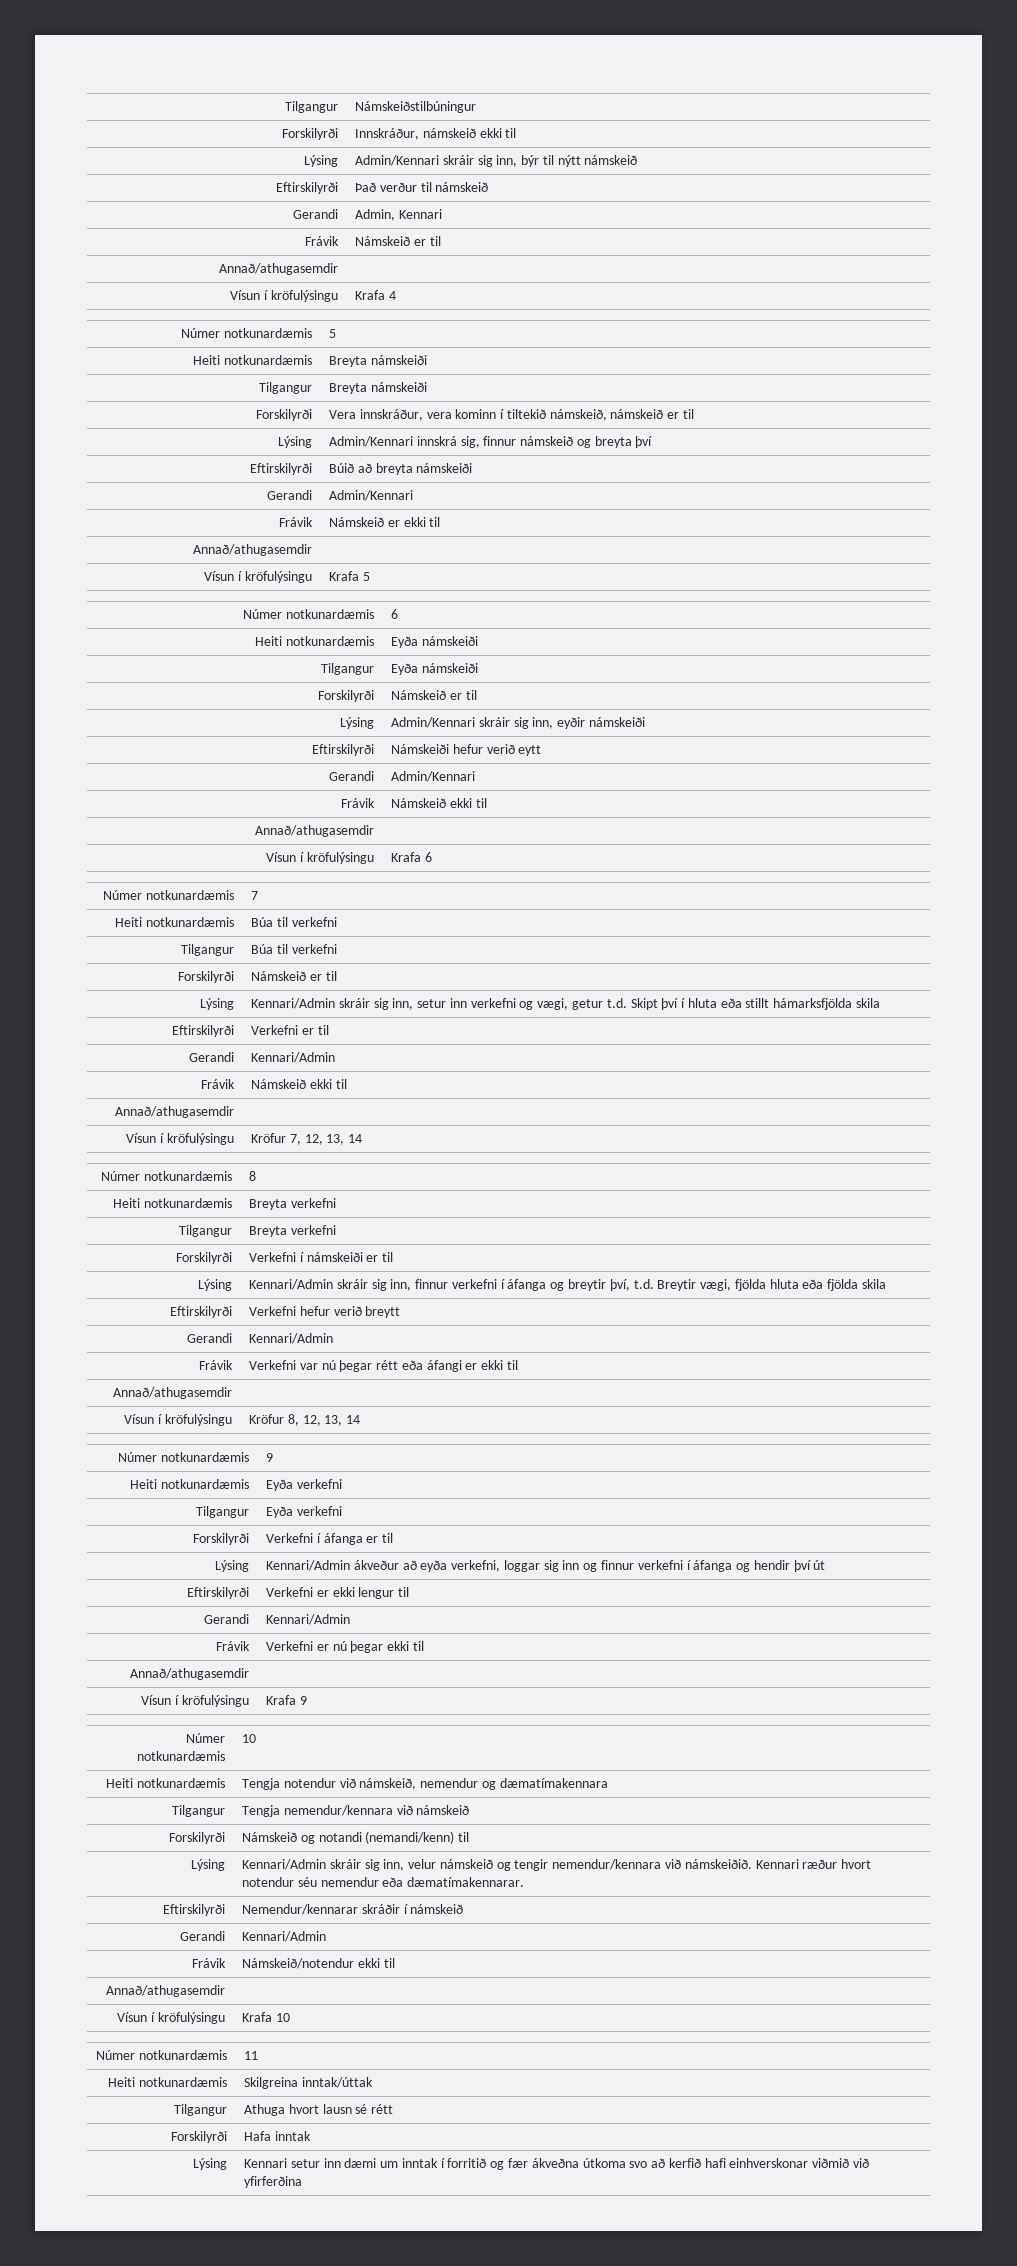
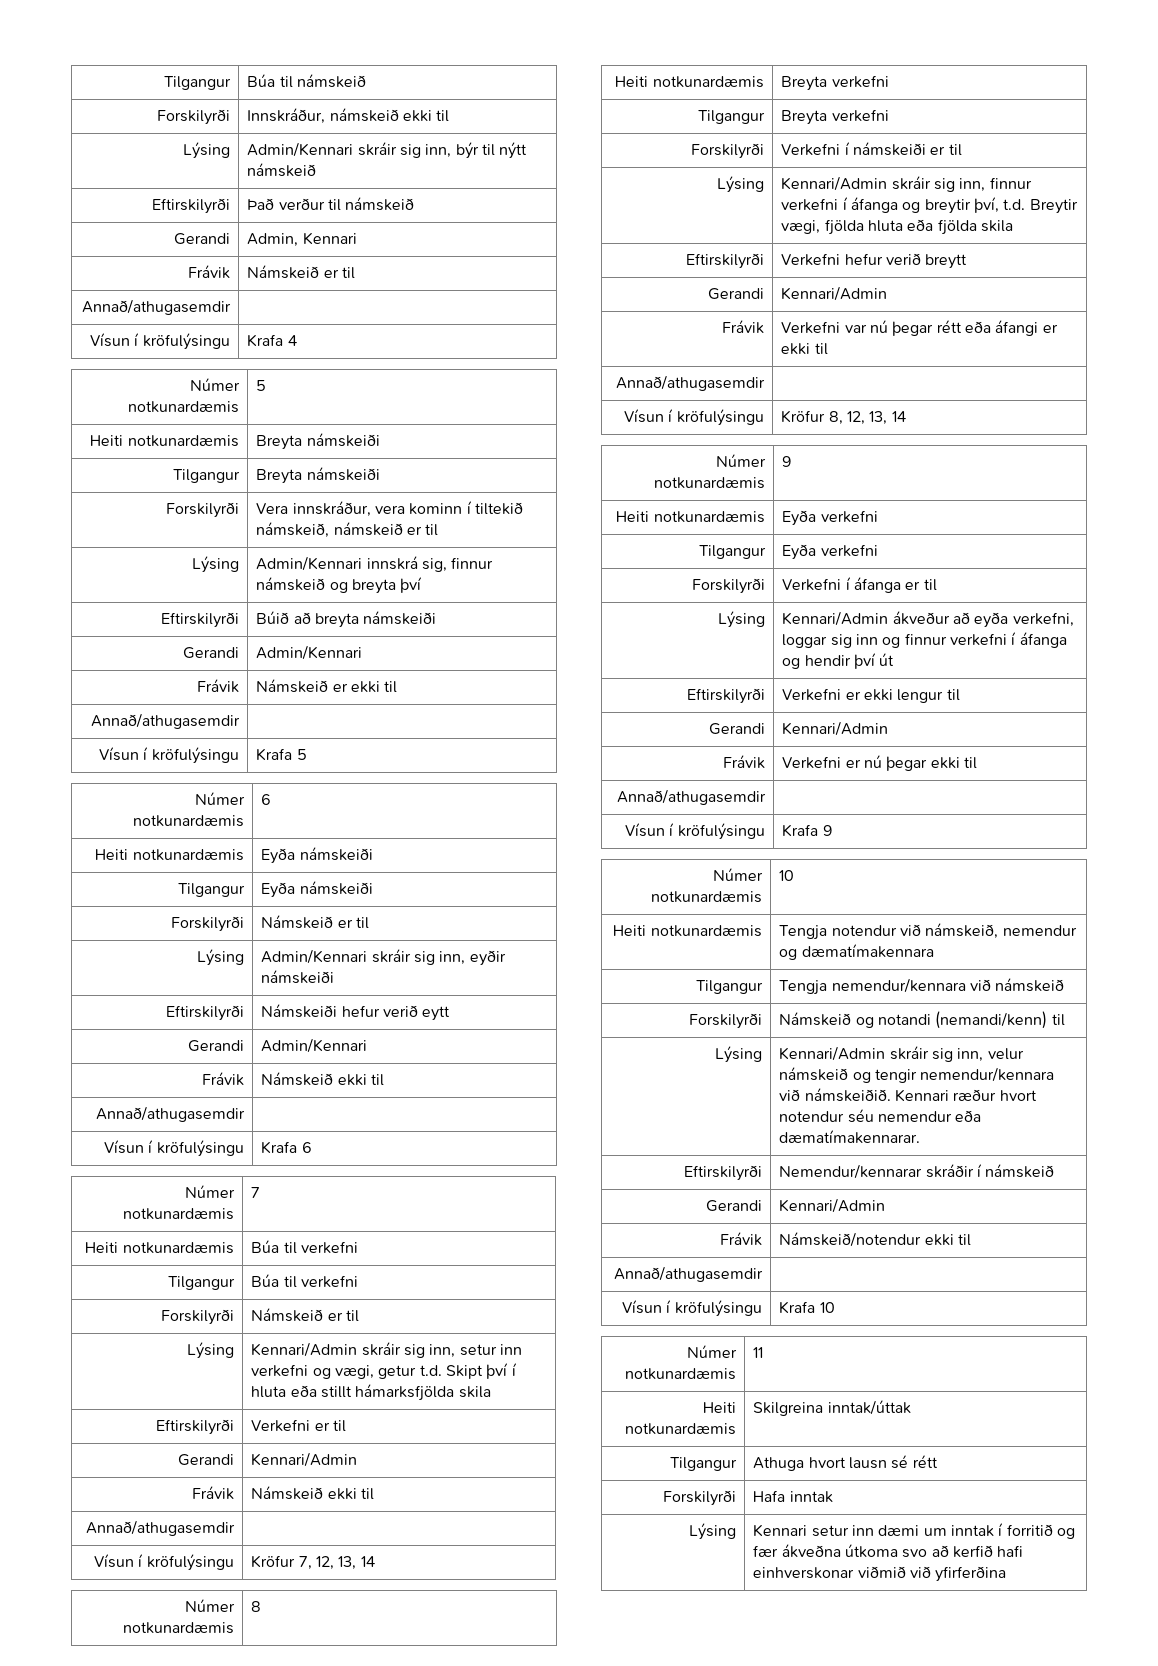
- Tilgangur | Námskeiðstilbúningur
+ Tilgangur | Búa til námskeið

